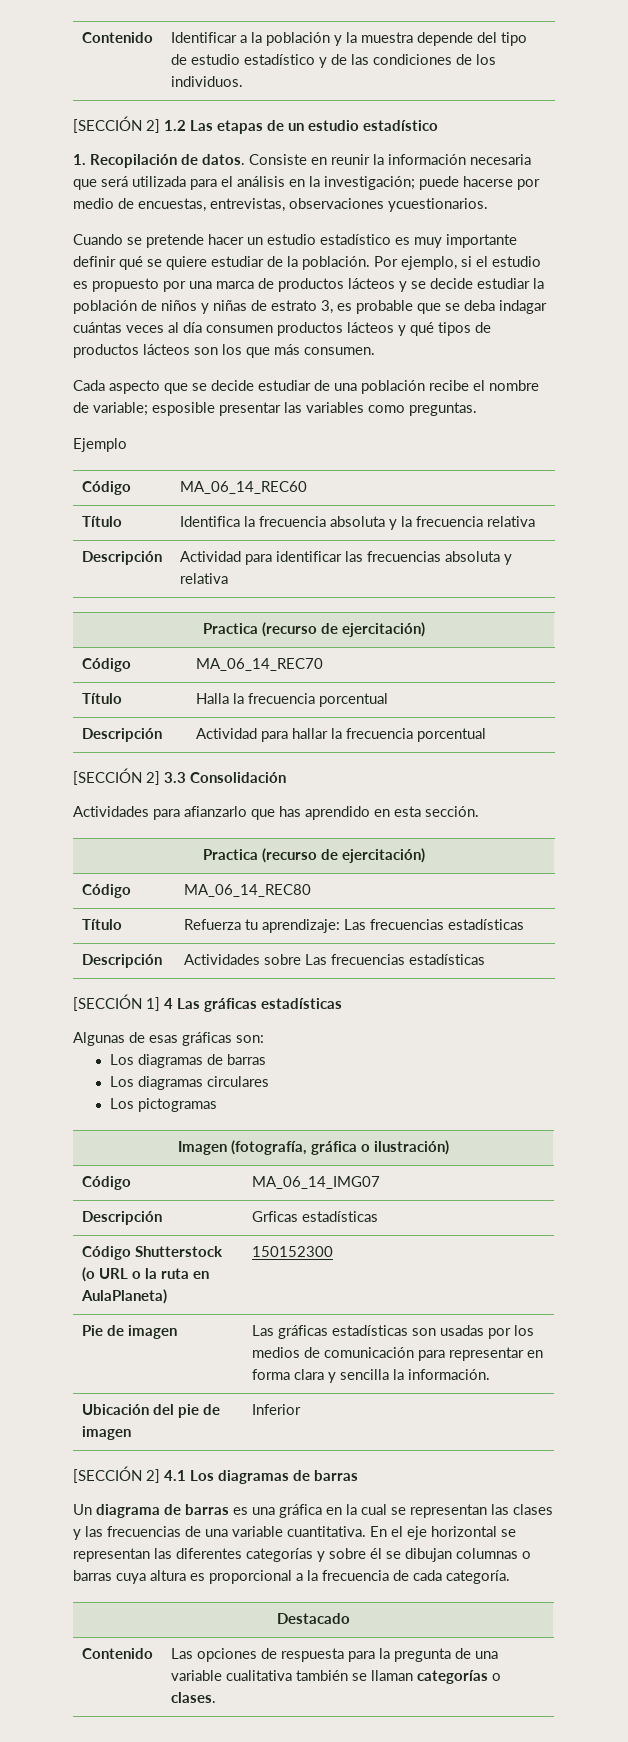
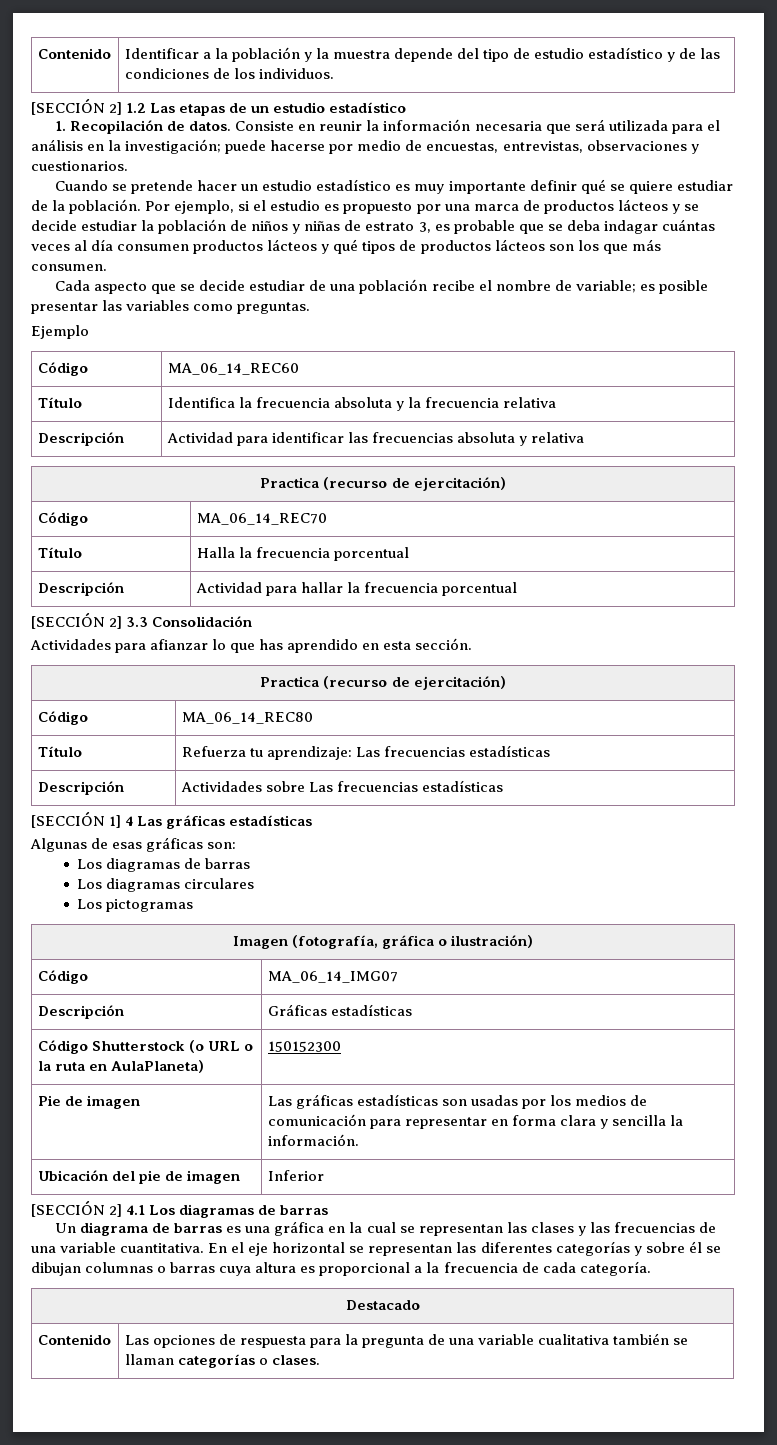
- Consiste en reunir la información necesaria que será utilizada para el análisis en la investigación; puede hacerse por medio de encuestas, entrevistas, observaciones ycuestionarios.
+ Consiste en reunir la información necesaria que será utilizada para el análisis en la investigación; puede hacerse por medio de encuestas, entrevistas, observaciones y cuestionarios.
- Cada aspecto que se decide estudiar de una población recibe el nombre de variable; esposible presentar las variables como preguntas.
+ Cada aspecto que se decide estudiar de una población recibe el nombre de variable; es posible presentar las variables como preguntas.
- Actividades para afianzarlo que has aprendido en esta sección.
+ Actividades para afianzar lo que has aprendido en esta sección.
- Descripción | Grficas estadísticas
+ Descripción | Gráficas estadísticas

